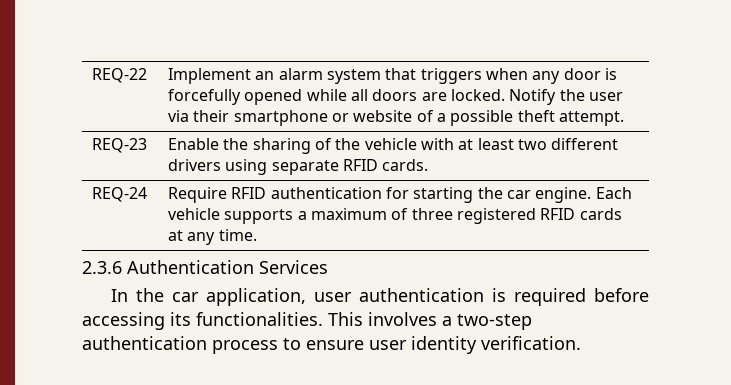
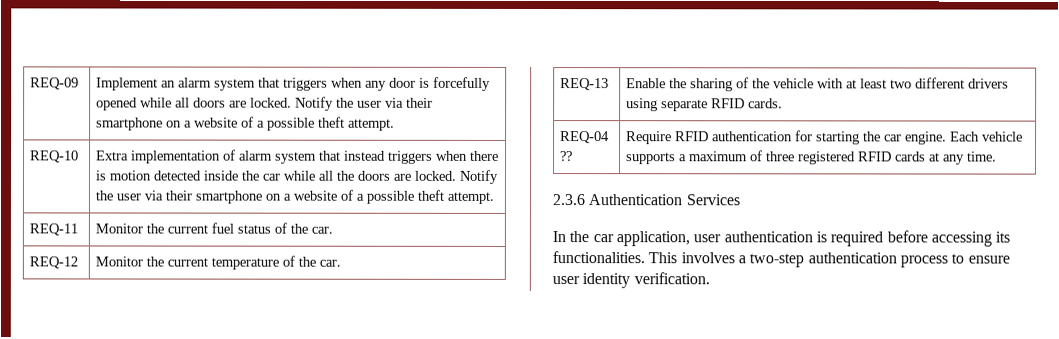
- REQ-22 | Implement an alarm system that triggers when any door is forcefully opened while all doors are locked. Notify the user via their smartphone or website of a possible theft attempt.
- REQ-23 | Enable the sharing of the vehicle with at least two different drivers using separate RFID cards.
+ REQ-09 | Implement an alarm system that triggers when any door is forcefully opened while all doors are locked. Notify the user via their smartphone on a website of a possible theft attempt.
+ REQ-10 | Extra implementation of alarm system that instead triggers when there is motion detected inside the car while all the doors are locked. Notify the user via their smartphone on a website of a possible theft attempt.
+ REQ-11 | Monitor the current fuel status of the car.
+ REQ-12 | Monitor the current temperature of the car.
+ REQ-13 | Enable the sharing of the vehicle with at least two different drivers using separate RFID cards.
- REQ-24 | Require RFID authentication for starting the car engine. Each vehicle supports a maximum of three registered RFID cards at any time.
+ REQ-04 ?? | Require RFID authentication for starting the car engine. Each vehicle supports a maximum of three registered RFID cards at any time.

